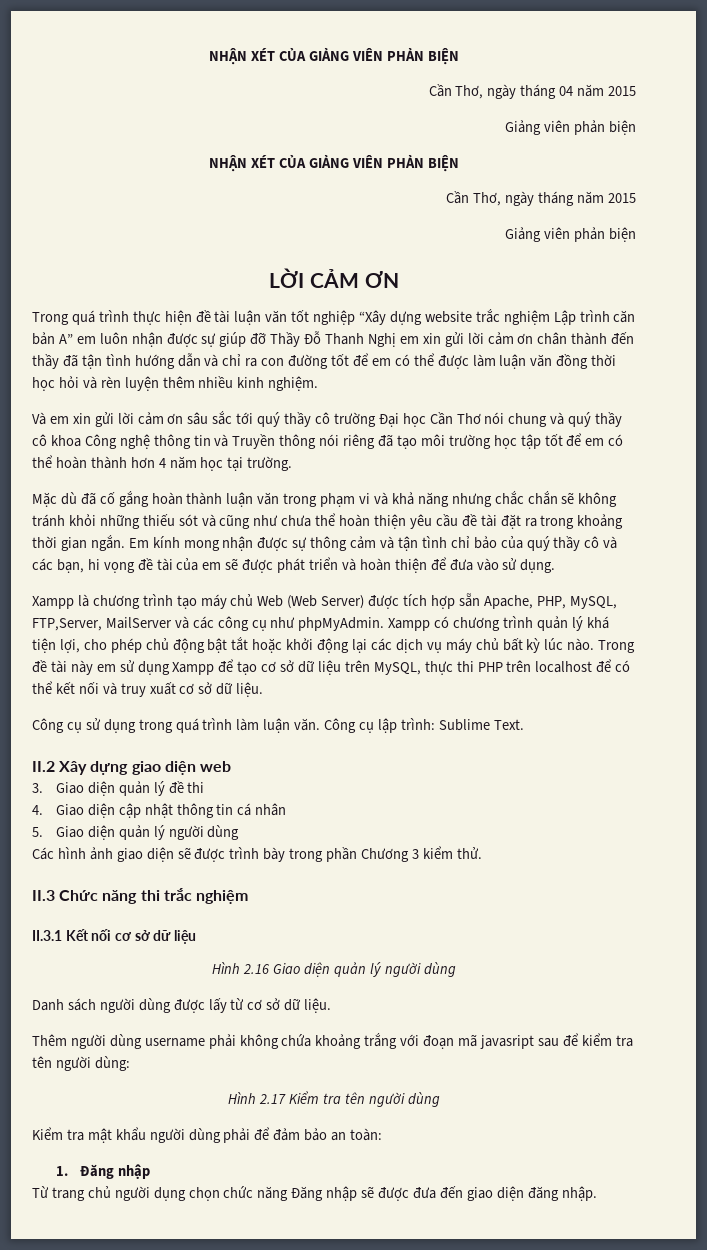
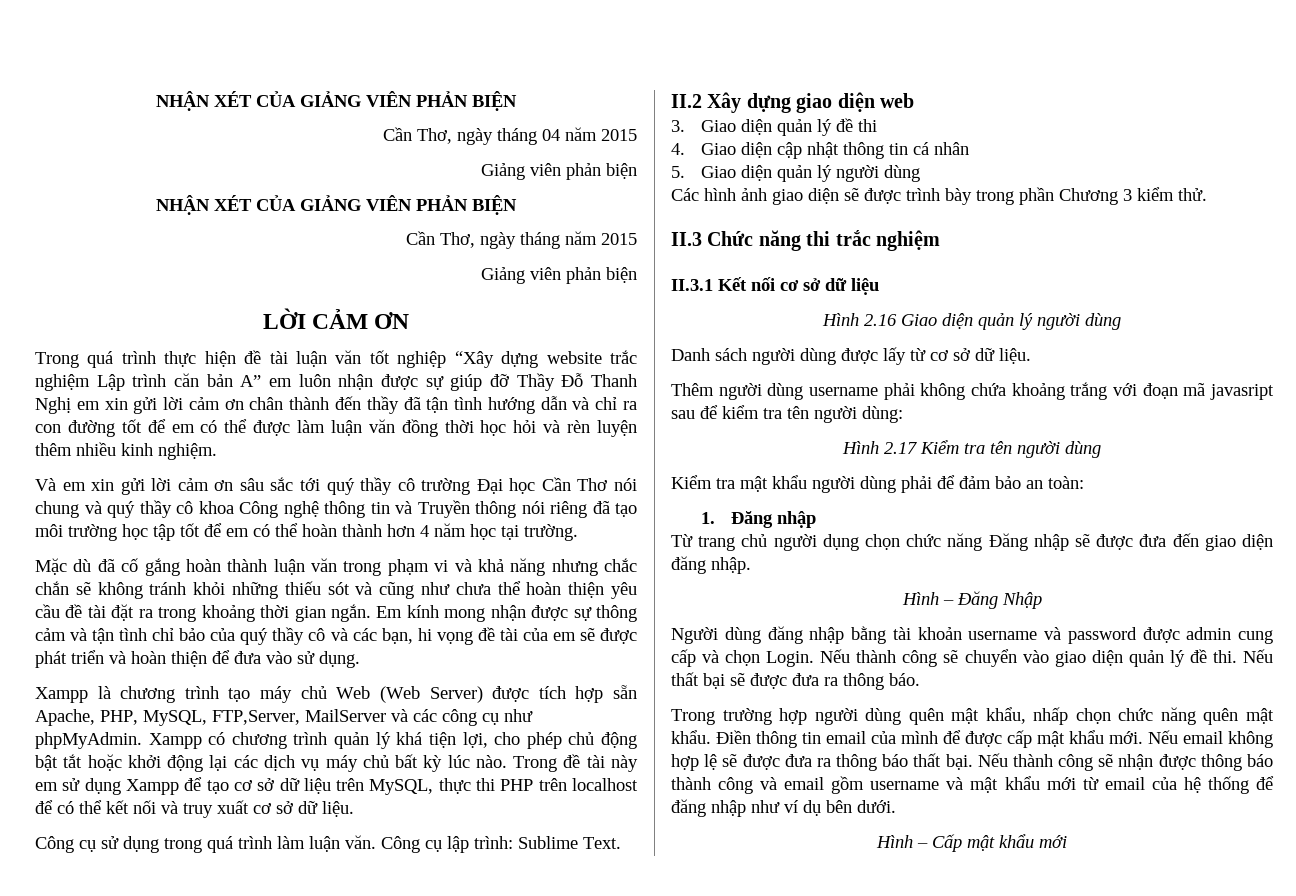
+ Hình – Đăng Nhập
+ Người dùng đăng nhập bằng tài khoản username và password được admin cung cấp và chọn Login. Nếu thành công sẽ chuyển vào giao diện quản lý đề thi. Nếu thất bại sẽ được đưa ra thông báo.
+ Trong trường hợp người dùng quên mật khẩu, nhấp chọn chức năng quên mật khẩu. Điền thông tin email của mình để được cấp mật khẩu mới. Nếu email không hợp lệ sẽ được đưa ra thông báo thất bại. Nếu thành công sẽ nhận được thông báo thành công và email gồm username và mật khẩu mới từ email của hệ thống để đăng nhập như ví dụ bên dưới.
+ Hình – Cấp mật khẩu mới

